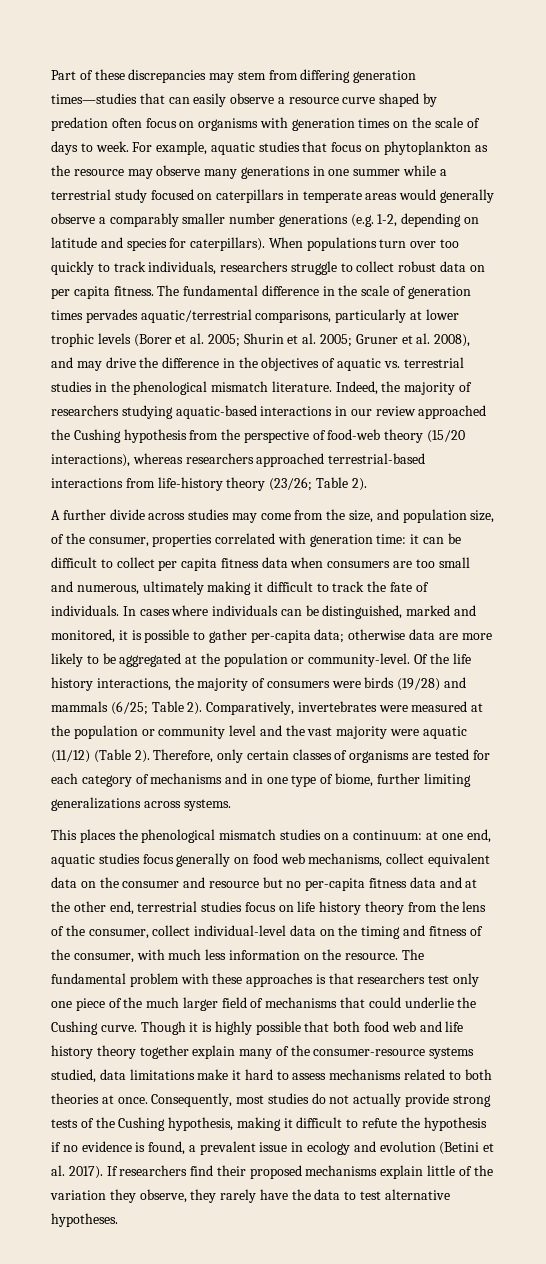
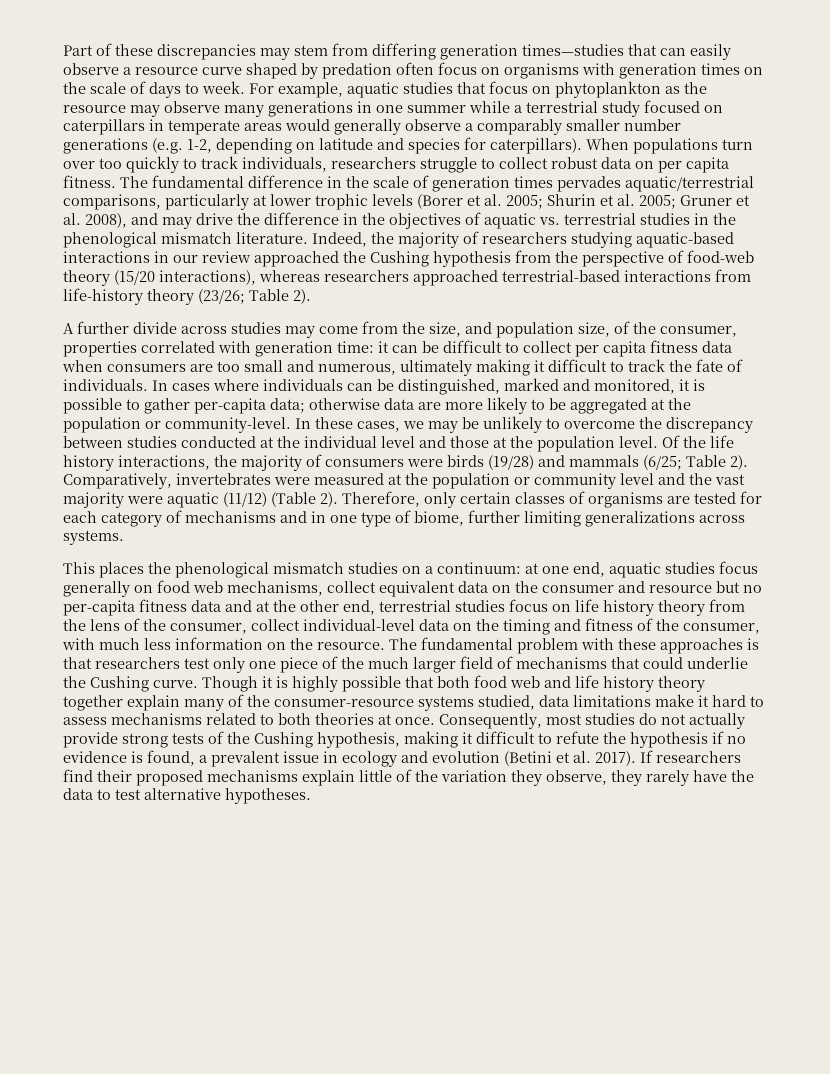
+ In these cases, we may be unlikely to overcome the discrepancy between studies conducted at the individual level and those at the population level.

